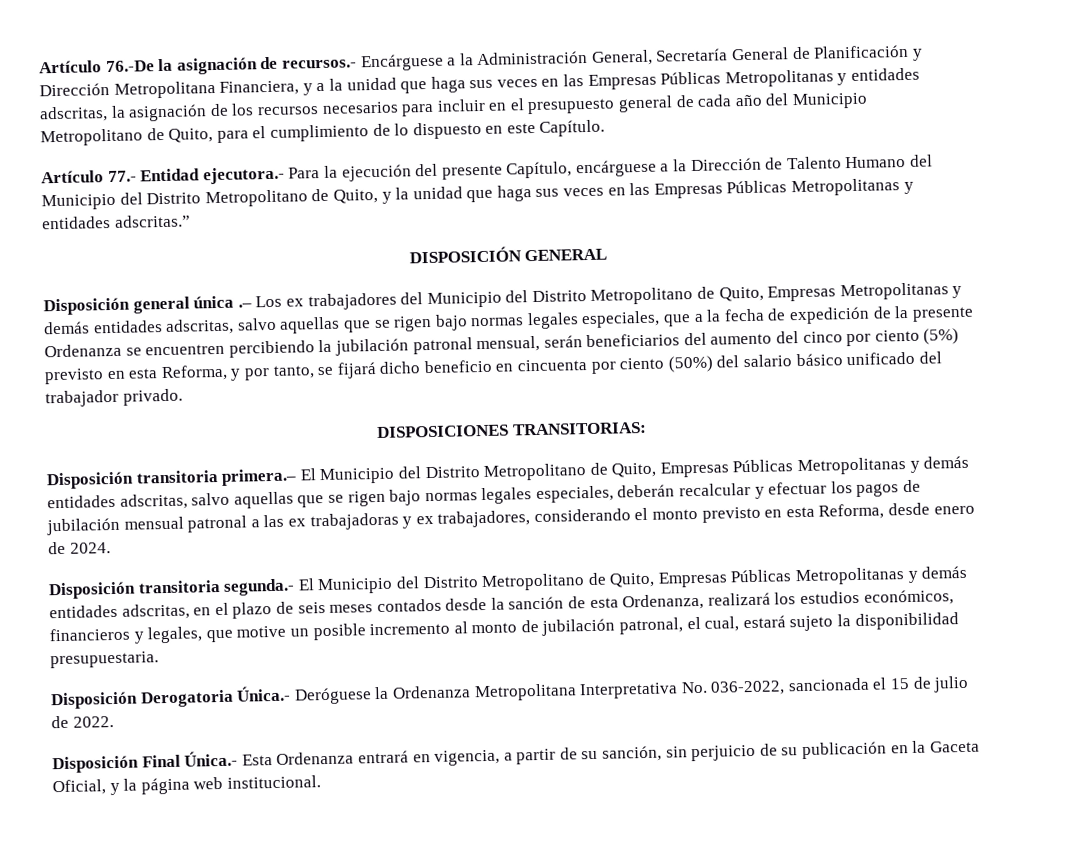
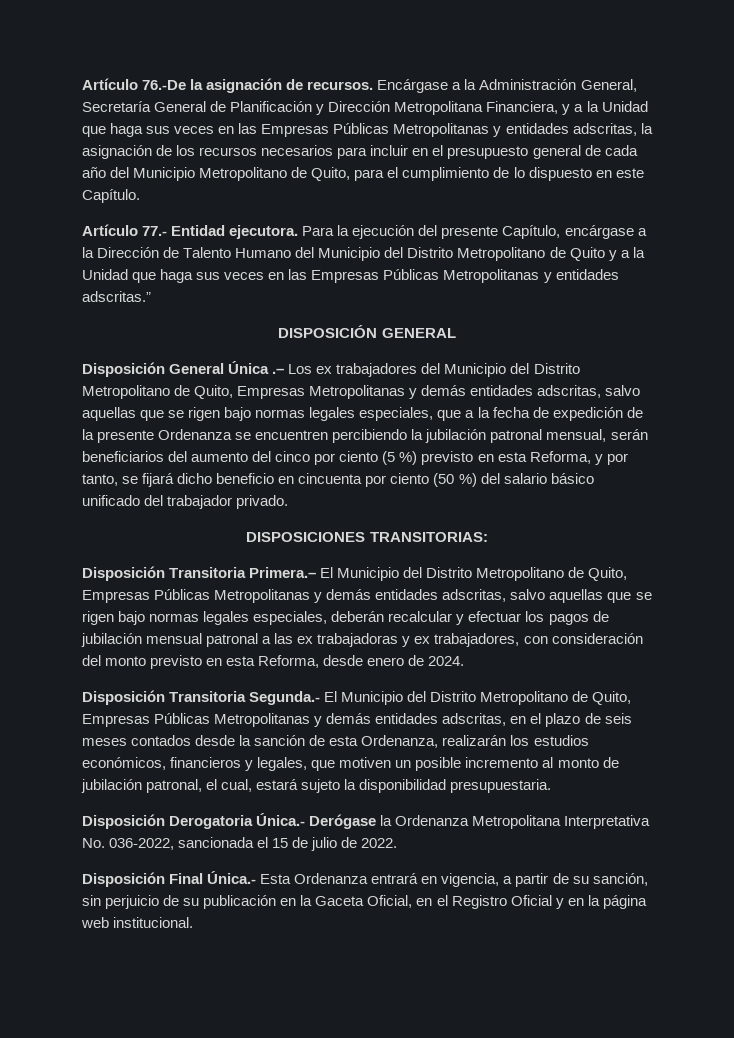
- Artículo 76.-De la asignación de recursos.- Encárguese a la Administración General, Secretaría General de Planificación y Dirección Metropolitana Financiera, y a la unidad que haga sus veces en las Empresas Públicas Metropolitanas y entidades adscritas, la asignación de los recursos necesarios para incluir en el presupuesto general de cada año del Municipio Metropolitano de Quito, para el cumplimiento de lo dispuesto en este Capítulo.
+ Artículo 76.-De la asignación de recursos. Encárgase a la Administración General, Secretaría General de Planificación y Dirección Metropolitana Financiera, y a la Unidad que haga sus veces en las Empresas Públicas Metropolitanas y entidades adscritas, la asignación de los recursos necesarios para incluir en el presupuesto general de cada año del Municipio Metropolitano de Quito, para el cumplimiento de lo dispuesto en este Capítulo.
- Artículo 77.- Entidad ejecutora.- Para la ejecución del presente Capítulo, encárguese a la Dirección de Talento Humano del Municipio del Distrito Metropolitano de Quito, y la unidad que haga sus veces en las Empresas Públicas Metropolitanas y entidades adscritas.”
+ Artículo 77.- Entidad ejecutora. Para la ejecución del presente Capítulo, encárgase a la Dirección de Talento Humano del Municipio del Distrito Metropolitano de Quito y a la Unidad que haga sus veces en las Empresas Públicas Metropolitanas y entidades adscritas.”
- Disposición general única .– Los ex trabajadores del Municipio del Distrito Metropolitano de Quito, Empresas Metropolitanas y demás entidades adscritas, salvo aquellas que se rigen bajo normas legales especiales, que a la fecha de expedición de la presente Ordenanza se encuentren percibiendo la jubilación patronal mensual, serán beneficiarios del aumento del cinco por ciento (5%) previsto en esta Reforma, y por tanto, se fijará dicho beneficio en cincuenta por ciento (50%) del salario básico unificado del trabajador privado.
+ Disposición General Única .– Los ex trabajadores del Municipio del Distrito Metropolitano de Quito, Empresas Metropolitanas y demás entidades adscritas, salvo aquellas que se rigen bajo normas legales especiales, que a la fecha de expedición de la presente Ordenanza se encuentren percibiendo la jubilación patronal mensual, serán beneficiarios del aumento del cinco por ciento (5 %) previsto en esta Reforma, y por tanto, se fijará dicho beneficio en cincuenta por ciento (50 %) del salario básico unificado del trabajador privado.
- Disposición transitoria primera.– El Municipio del Distrito Metropolitano de Quito, Empresas Públicas Metropolitanas y demás entidades adscritas, salvo aquellas que se rigen bajo normas legales especiales, deberán recalcular y efectuar los pagos de jubilación mensual patronal a las ex trabajadoras y ex trabajadores, considerando el monto previsto en esta Reforma, desde enero de 2024.
+ Disposición Transitoria Primera.– El Municipio del Distrito Metropolitano de Quito, Empresas Públicas Metropolitanas y demás entidades adscritas, salvo aquellas que se rigen bajo normas legales especiales, deberán recalcular y efectuar los pagos de jubilación mensual patronal a las ex trabajadoras y ex trabajadores, con consideración del monto previsto en esta Reforma, desde enero de 2024.
- Disposición transitoria segunda.- El Municipio del Distrito Metropolitano de Quito, Empresas Públicas Metropolitanas y demás entidades adscritas, en el plazo de seis meses contados desde la sanción de esta Ordenanza, realizará los estudios económicos, financieros y legales, que motive un posible incremento al monto de jubilación patronal, el cual, estará sujeto la disponibilidad presupuestaria.
+ Disposición Transitoria Segunda.- El Municipio del Distrito Metropolitano de Quito, Empresas Públicas Metropolitanas y demás entidades adscritas, en el plazo de seis meses contados desde la sanción de esta Ordenanza, realizarán los estudios económicos, financieros y legales, que motiven un posible incremento al monto de jubilación patronal, el cual, estará sujeto la disponibilidad presupuestaria.
- Disposición Derogatoria Única.- Deróguese la Ordenanza Metropolitana Interpretativa No. 036-2022, sancionada el 15 de julio de 2022.
+ Disposición Derogatoria Única.- Derógase la Ordenanza Metropolitana Interpretativa No. 036-2022, sancionada el 15 de julio de 2022.
- Disposición Final Única.- Esta Ordenanza entrará en vigencia, a partir de su sanción, sin perjuicio de su publicación en la Gaceta Oficial, y la página web institucional.
+ Disposición Final Única.- Esta Ordenanza entrará en vigencia, a partir de su sanción, sin perjuicio de su publicación en la Gaceta Oficial, en el Registro Oficial y en la página web institucional.

